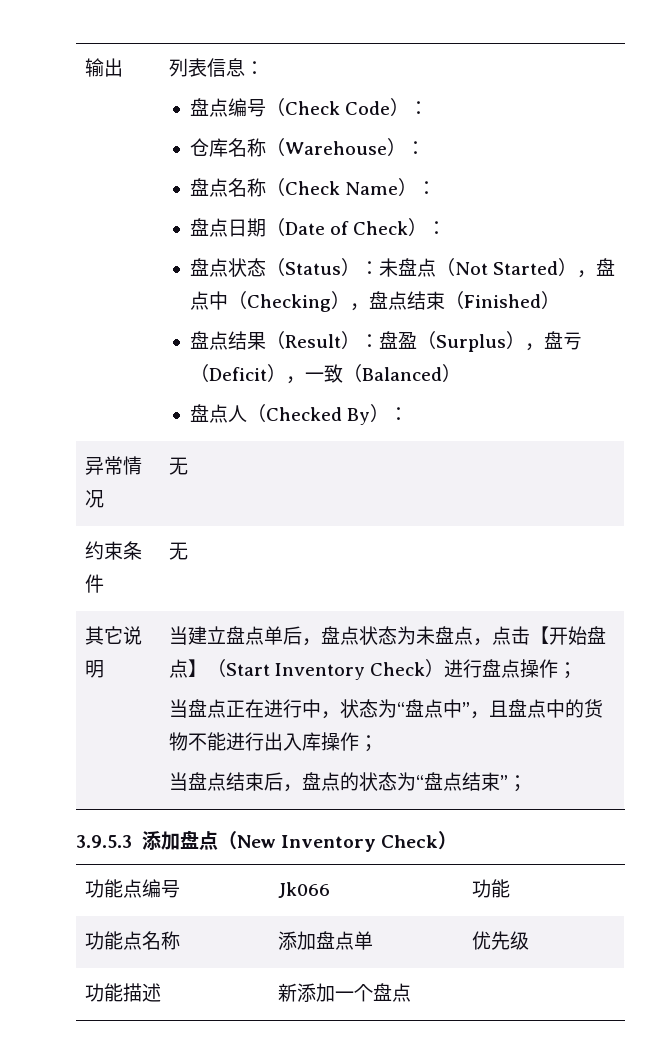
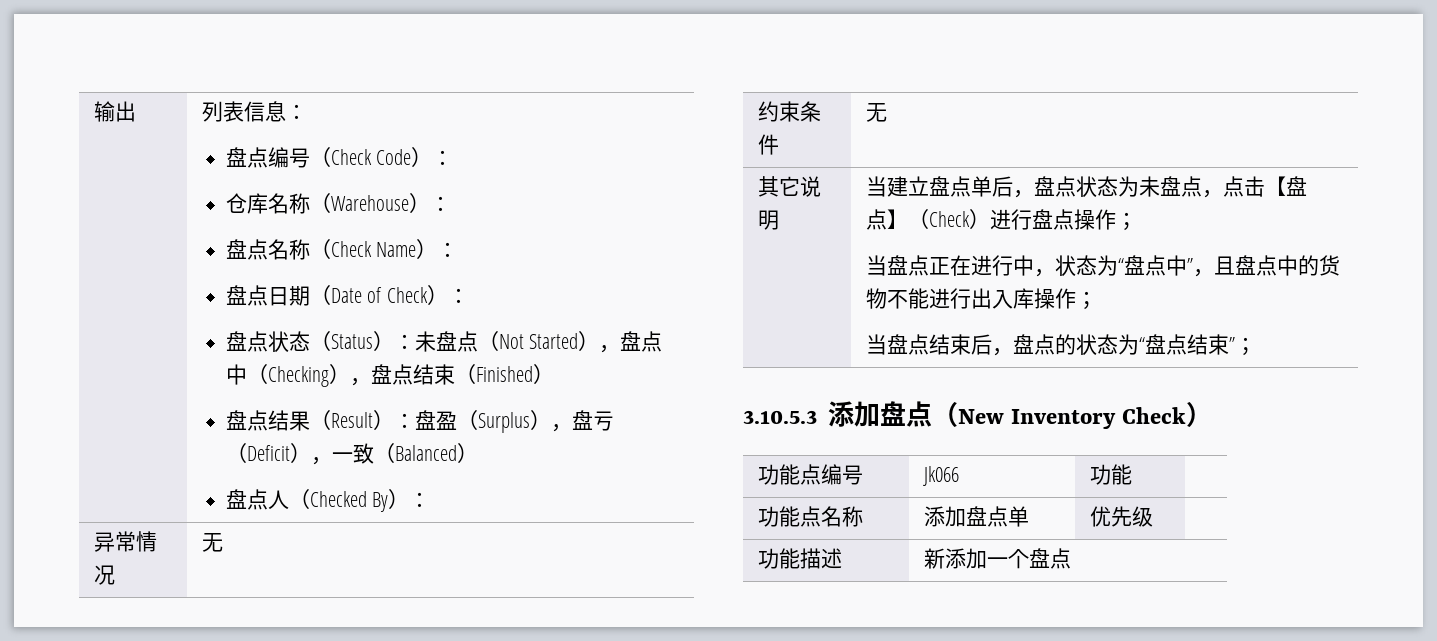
- 当建立盘点单后，盘点状态为未盘点，点击【开始盘点】（Start Inventory Check）进行盘点操作；
+ 当建立盘点单后，盘点状态为未盘点，点击【盘点】（Check）进行盘点操作；
- 3.9.5.3添加盘点（New Inventory Check）
+ 3.10.5.3添加盘点（New Inventory Check）

